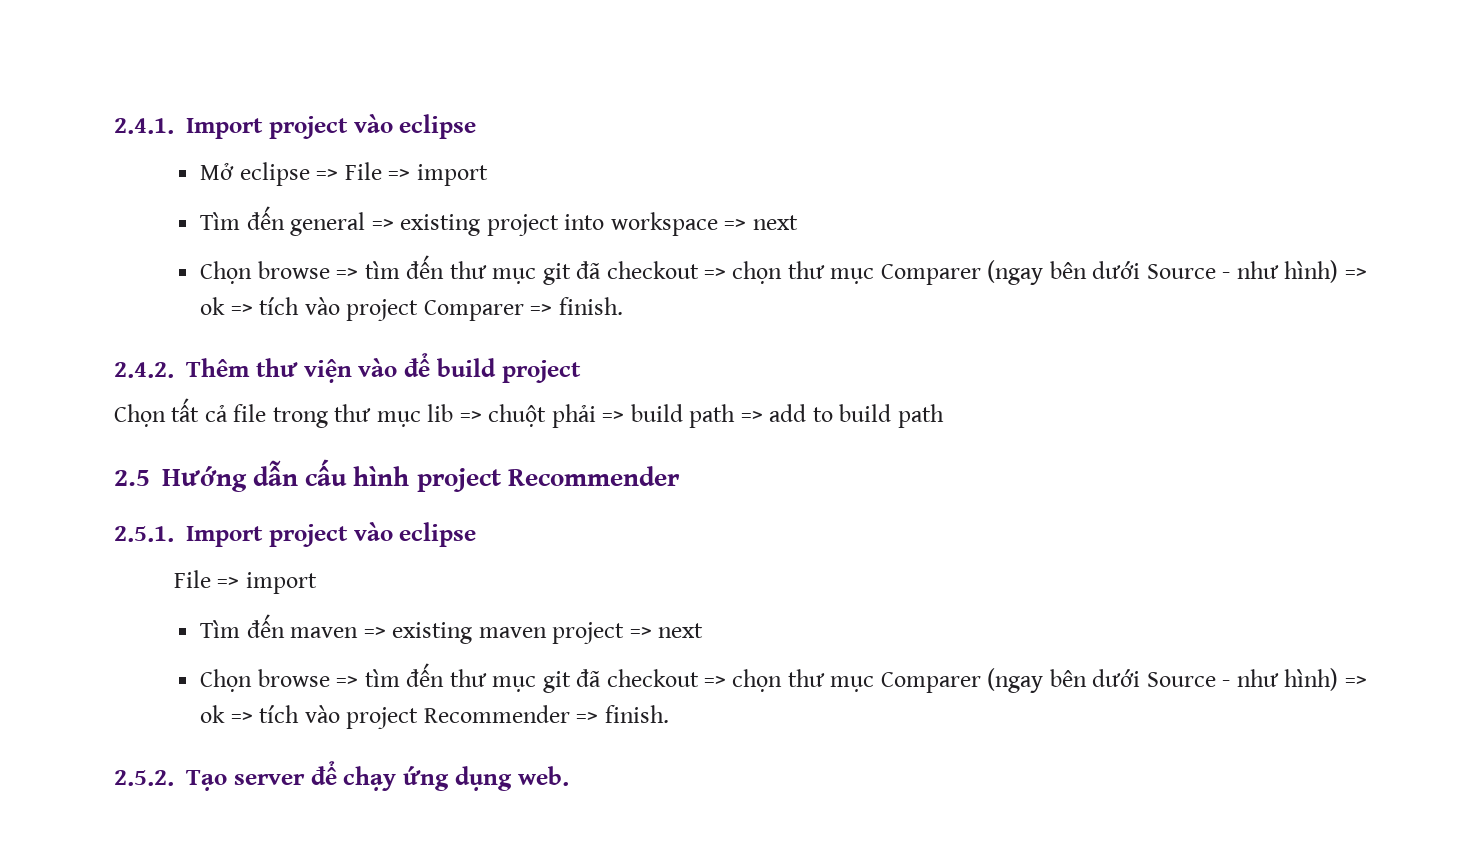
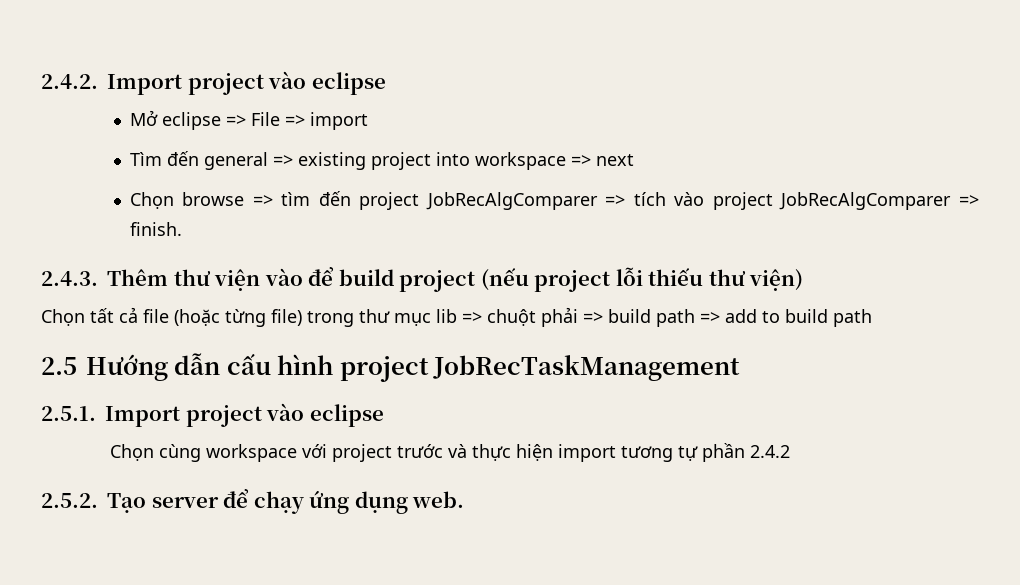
- 2.4.1. Import project vào eclipse
+ 2.4.2. Import project vào eclipse
- Chọn browse => tìm đến thư mục git đã checkout => chọn thư mục Comparer (ngay bên dưới Source - như hình) => ok => tích vào project Comparer => finish.
- 2.4.2. Thêm thư viện vào để build project
+ Chọn browse => tìm đến project JobRecAlgComparer => tích vào project JobRecAlgComparer => finish.
+ 2.4.3. Thêm thư viện vào để build project (nếu project lỗi thiếu thư viện)
- Chọn tất cả file trong thư mục lib => chuột phải => build path => add to build path
+ Chọn tất cả file (hoặc từng file) trong thư mục lib => chuột phải => build path => add to build path
- 2.5 Hướng dẫn cấu hình project Recommender
+ 2.5 Hướng dẫn cấu hình project JobRecTaskManagement
  2.5.1. Import project vào eclipse
- File => import
- Tìm đến maven => existing maven project => next
- Chọn browse => tìm đến thư mục git đã checkout => chọn thư mục Comparer (ngay bên dưới Source - như hình) => ok => tích vào project Recommender => finish.
+ Chọn cùng workspace với project trước và thực hiện import tương tự phần 2.4.2

